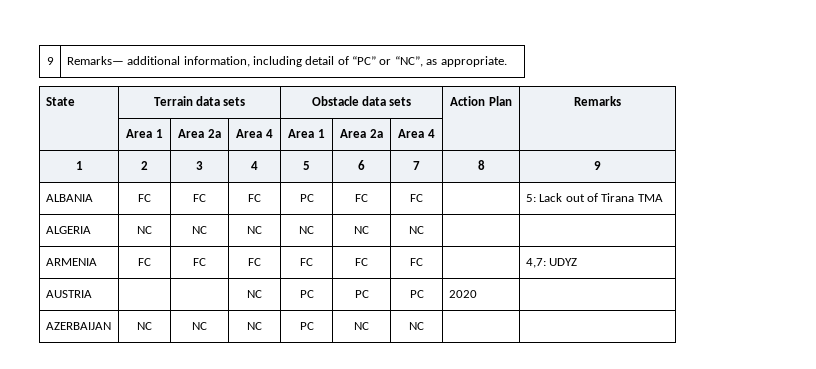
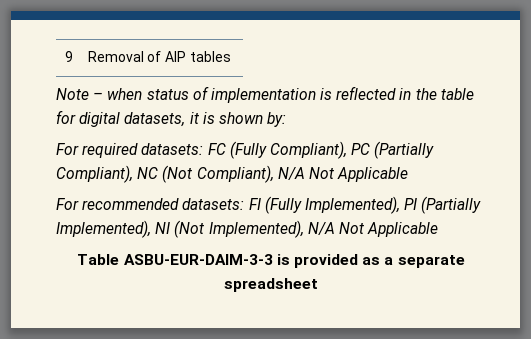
- 9 | Remarks— additional information, including detail of “PC” or “NC”, as appropriate.
- State | Terrain data sets | Obstacle data sets | Action Plan | Remarks
- | Area 1 | Area 2a | Area 4 | Area 1 | Area 2a | Area 4 | |
- 1 | 2 | 3 | 4 | 5 | 6 | 7 | 8 | 9
- ALBANIA | FC | FC | FC | PC | FC | FC | | 5: Lack out of Tirana TMA
- ALGERIA | NC | NC | NC | NC | NC | NC | |
- ARMENIA | FC | FC | FC | FC | FC | FC | | 4,7: UDYZ
- AUSTRIA | | | NC | PC | PC | PC | 2020 |
- AZERBAIJAN | NC | NC | NC | PC | NC | NC | |
+ 9 | Removal of AIP tables
+ Note – when status of implementation is reflected in the table for digital datasets, it is shown by:
+ For required datasets: FC (Fully Compliant), PC (Partially Compliant), NC (Not Compliant), N/A Not Applicable
+ For recommended datasets: FI (Fully Implemented), PI (Partially Implemented), NI (Not Implemented), N/A Not Applicable
+ Table ASBU-EUR-DAIM-3-3 is provided as a separate spreadsheet

